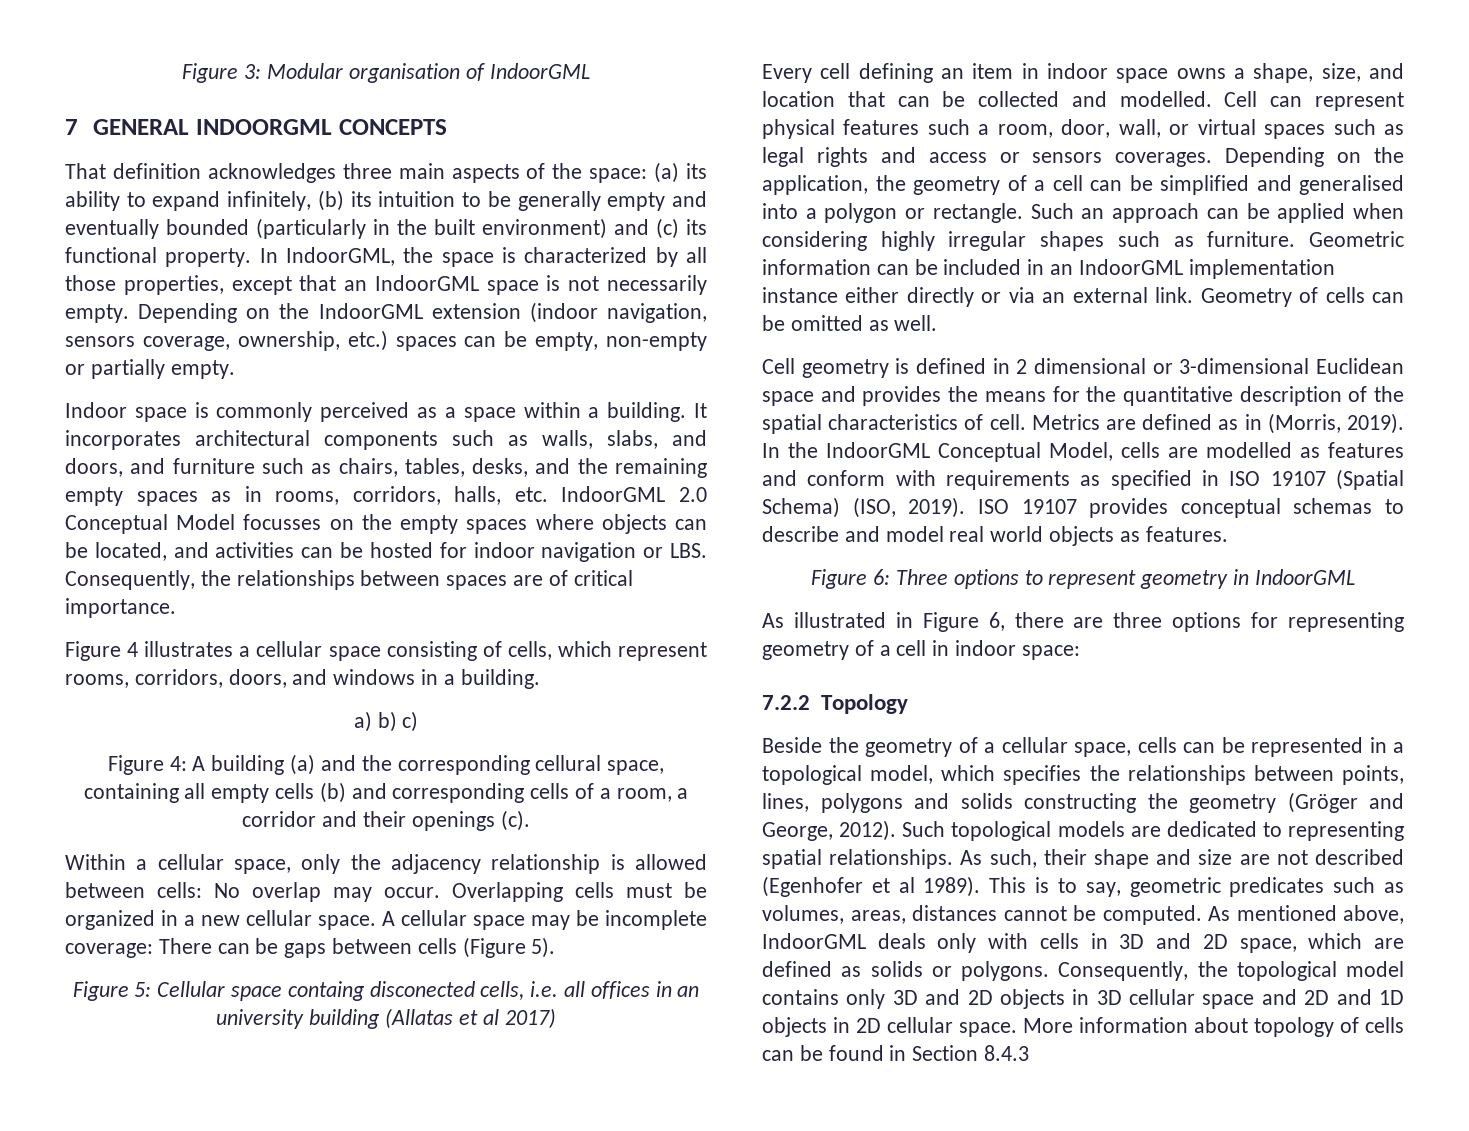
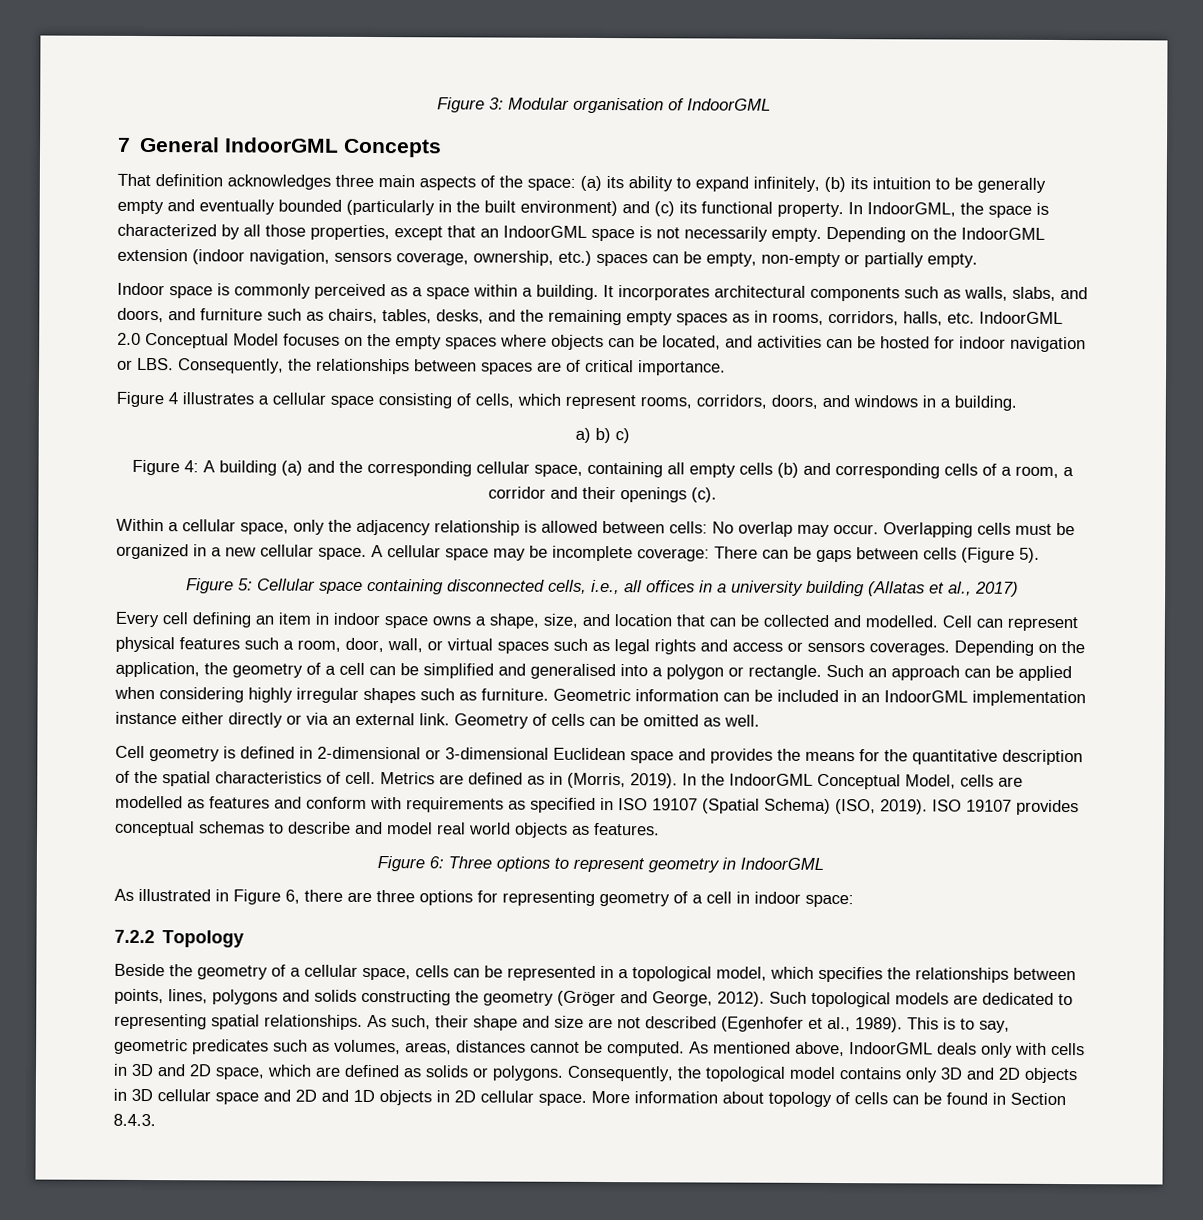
- 7 GENERAL INDOORGML CONCEPTS
+ 7 General IndoorGML Concepts
- It incorporates architectural components such as walls, slabs, and doors, and furniture such as chairs, tables, desks, and the remaining empty spaces as in rooms, corridors, halls, etc. IndoorGML 2.0 Conceptual Model focusses on the empty spaces where objects can be located, and activities can be hosted for indoor navigation or LBS. Consequently, the relationships between spaces are of critical importance.
+ It incorporates architectural components such as walls, slabs, and doors, and furniture such as chairs, tables, desks, and the remaining empty spaces as in rooms, corridors, halls, etc. IndoorGML 2.0 Conceptual Model focuses on the empty spaces where objects can be located, and activities can be hosted for indoor navigation or LBS. Consequently, the relationships between spaces are of critical importance.
- Figure 4: A building (a) and the corresponding cellural space, containing all empty cells (b) and corresponding cells of a room, a corridor and their openings (c).
+ Figure 4: A building (a) and the corresponding cellular space, containing all empty cells (b) and corresponding cells of a room, a corridor and their openings (c).
- Figure 5: Cellular space containg disconected cells, i.e. all offices in an university building (Allatas et al 2017)
+ Figure 5: Cellular space containing disconnected cells, i.e., all offices in a university building (Allatas et al., 2017)
- Cell geometry is defined in 2 dimensional or 3-dimensional Euclidean space and provides the means for the quantitative description of the spatial characteristics of cell.
+ Cell geometry is defined in 2-dimensional or 3-dimensional Euclidean space and provides the means for the quantitative description of the spatial characteristics of cell.
- As such, their shape and size are not described (Egenhofer et al 1989).
+ As such, their shape and size are not described (Egenhofer et al., 1989).
- More information about topology of cells can be found in Section 8.4.3
+ More information about topology of cells can be found in Section 8.4.3.

